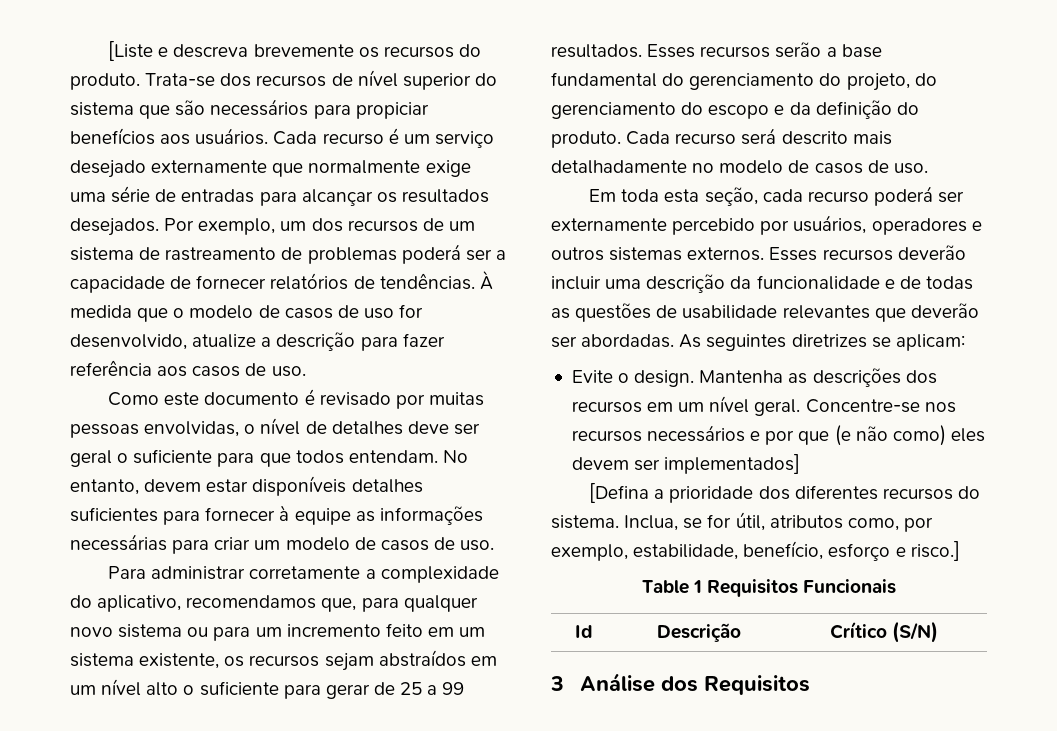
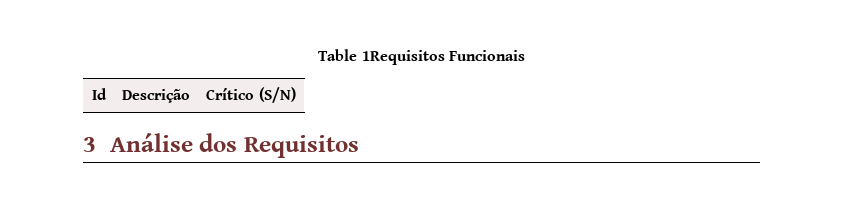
- [Liste e descreva brevemente os recursos do produto. Trata-se dos recursos de nível superior do sistema que são necessários para propiciar benefícios aos usuários. Cada recurso é um serviço desejado externamente que normalmente exige uma série de entradas para alcançar os resultados desejados. Por exemplo, um dos recursos de um sistema de rastreamento de problemas poderá ser a capacidade de fornecer relatórios de tendências. À medida que o modelo de casos de uso for desenvolvido, atualize a descrição para fazer referência aos casos de uso.
- Como este documento é revisado por muitas pessoas envolvidas, o nível de detalhes deve ser geral o suficiente para que todos entendam. No entanto, devem estar disponíveis detalhes suficientes para fornecer à equipe as informações necessárias para criar um modelo de casos de uso.
- Para administrar corretamente a complexidade do aplicativo, recomendamos que, para qualquer novo sistema ou para um incremento feito em um sistema existente, os recursos sejam abstraídos em um nível alto o suficiente para gerar de 25 a 99 resultados. Esses recursos serão a base fundamental do gerenciamento do projeto, do gerenciamento do escopo e da definição do produto. Cada recurso será descrito mais detalhadamente no modelo de casos de uso.
- Em toda esta seção, cada recurso poderá ser externamente percebido por usuários, operadores e outros sistemas externos. Esses recursos deverão incluir uma descrição da funcionalidade e de todas as questões de usabilidade relevantes que deverão ser abordadas. As seguintes diretrizes se aplicam:
- Evite o design. Mantenha as descrições dos recursos em um nível geral. Concentre-se nos recursos necessários e por que (e não como) eles devem ser implementados]
- [Defina a prioridade dos diferentes recursos do sistema. Inclua, se for útil, atributos como, por exemplo, estabilidade, benefício, esforço e risco.]
- Table 1 Requisitos Funcionais
+ Table 1Requisitos Funcionais

